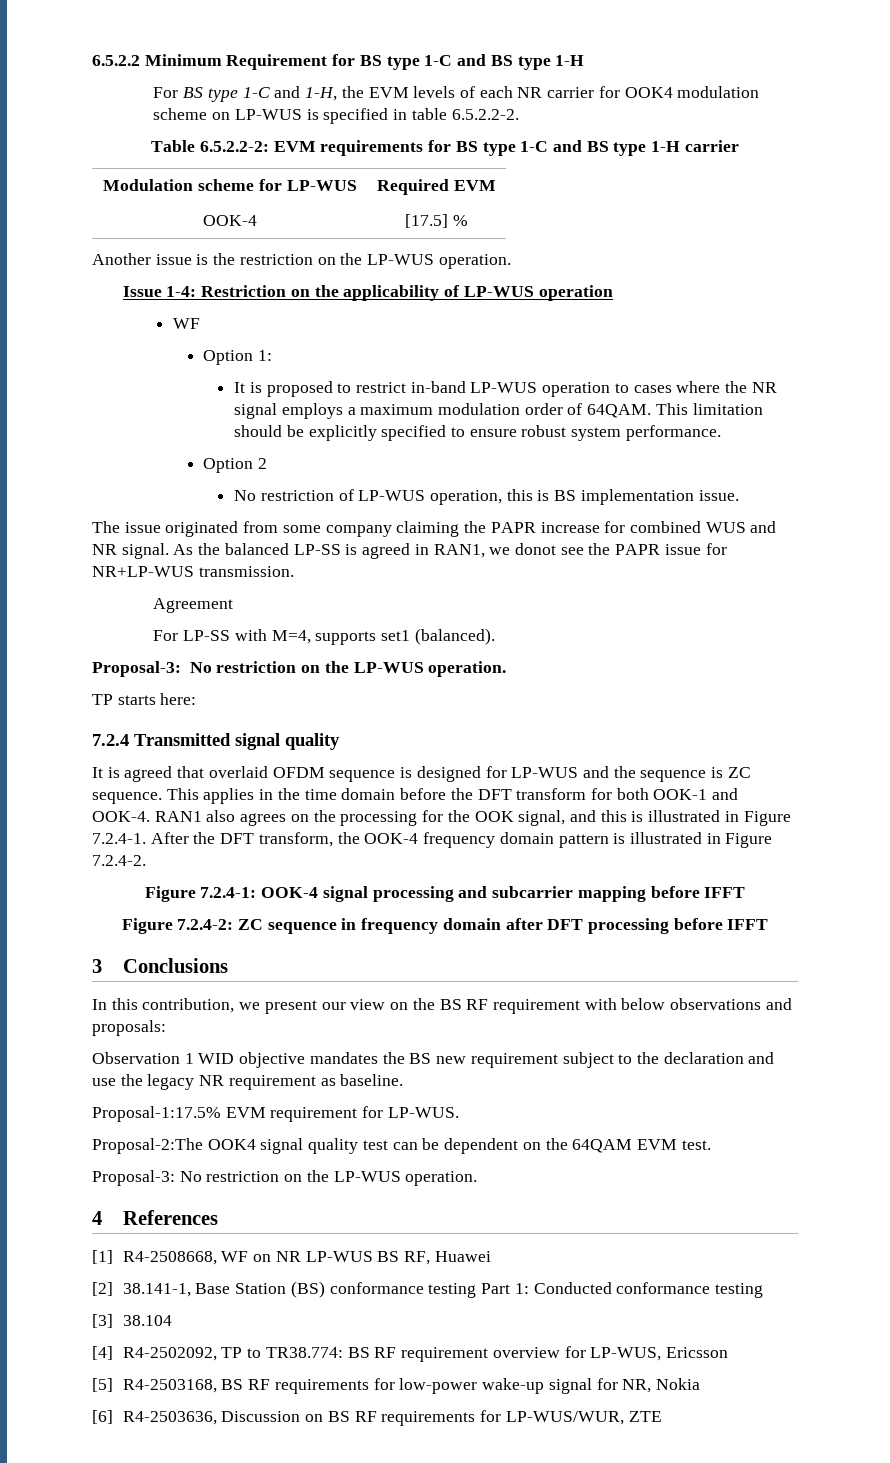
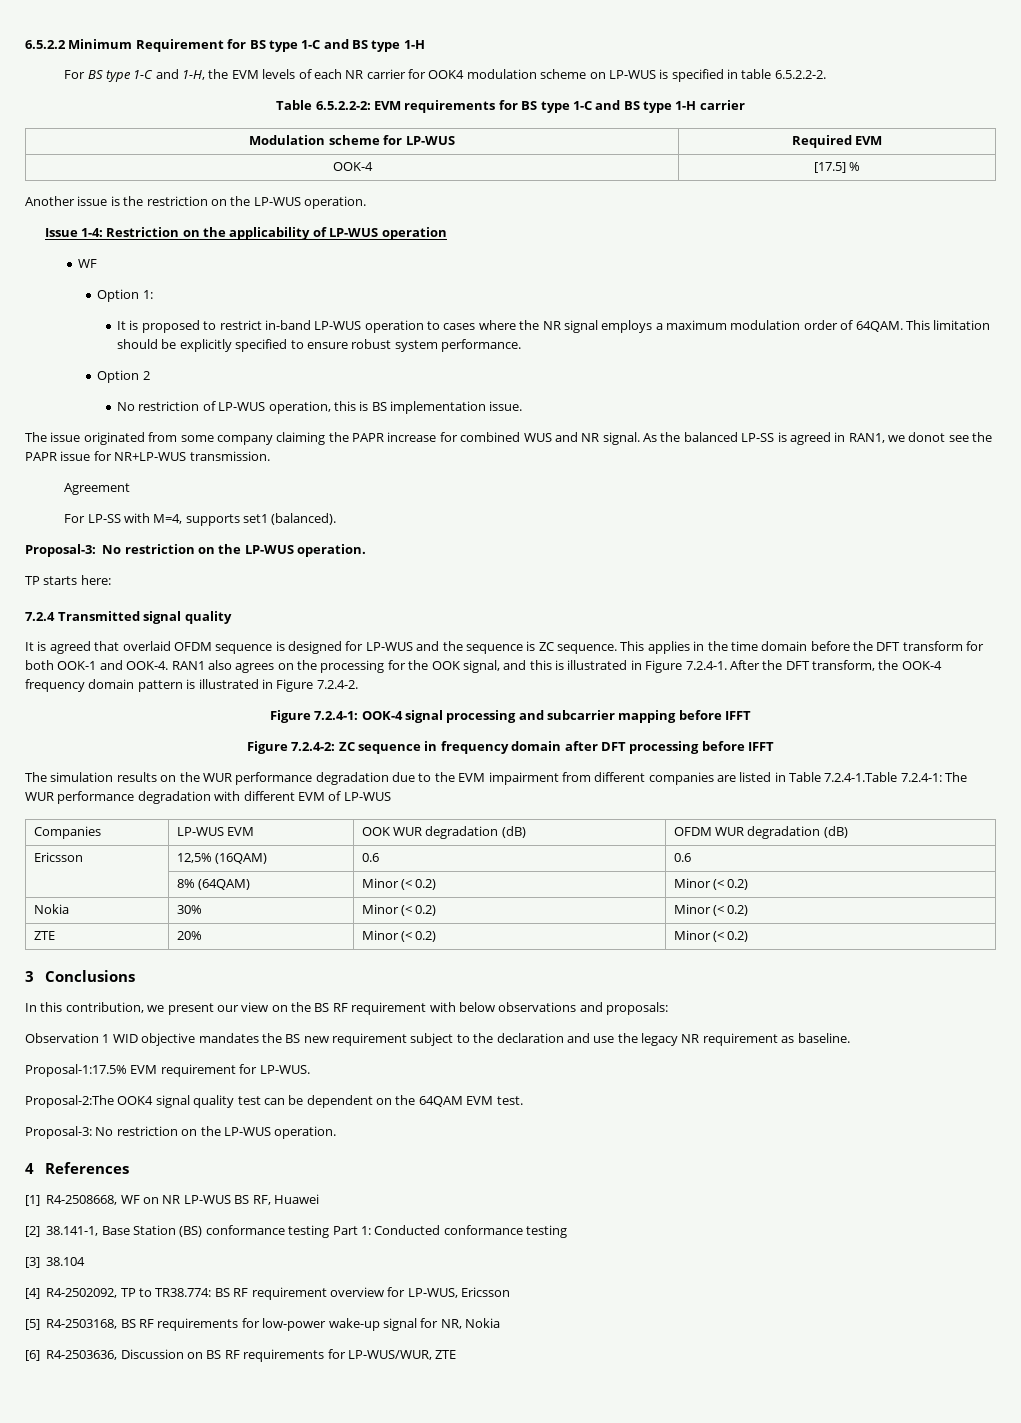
+ The simulation results on the WUR performance degradation due to the EVM impairment from different companies are listed in Table 7.2.4-1.Table 7.2.4-1: The WUR performance degradation with different EVM of LP-WUS
+ Companies | LP-WUS EVM | OOK WUR degradation (dB) | OFDM WUR degradation (dB)
+ Ericsson | 12,5% (16QAM) | 0.6 | 0.6
+ | 8% (64QAM) | Minor (< 0.2) | Minor (< 0.2)
+ Nokia | 30% | Minor (< 0.2) | Minor (< 0.2)
+ ZTE | 20% | Minor (< 0.2) | Minor (< 0.2)

